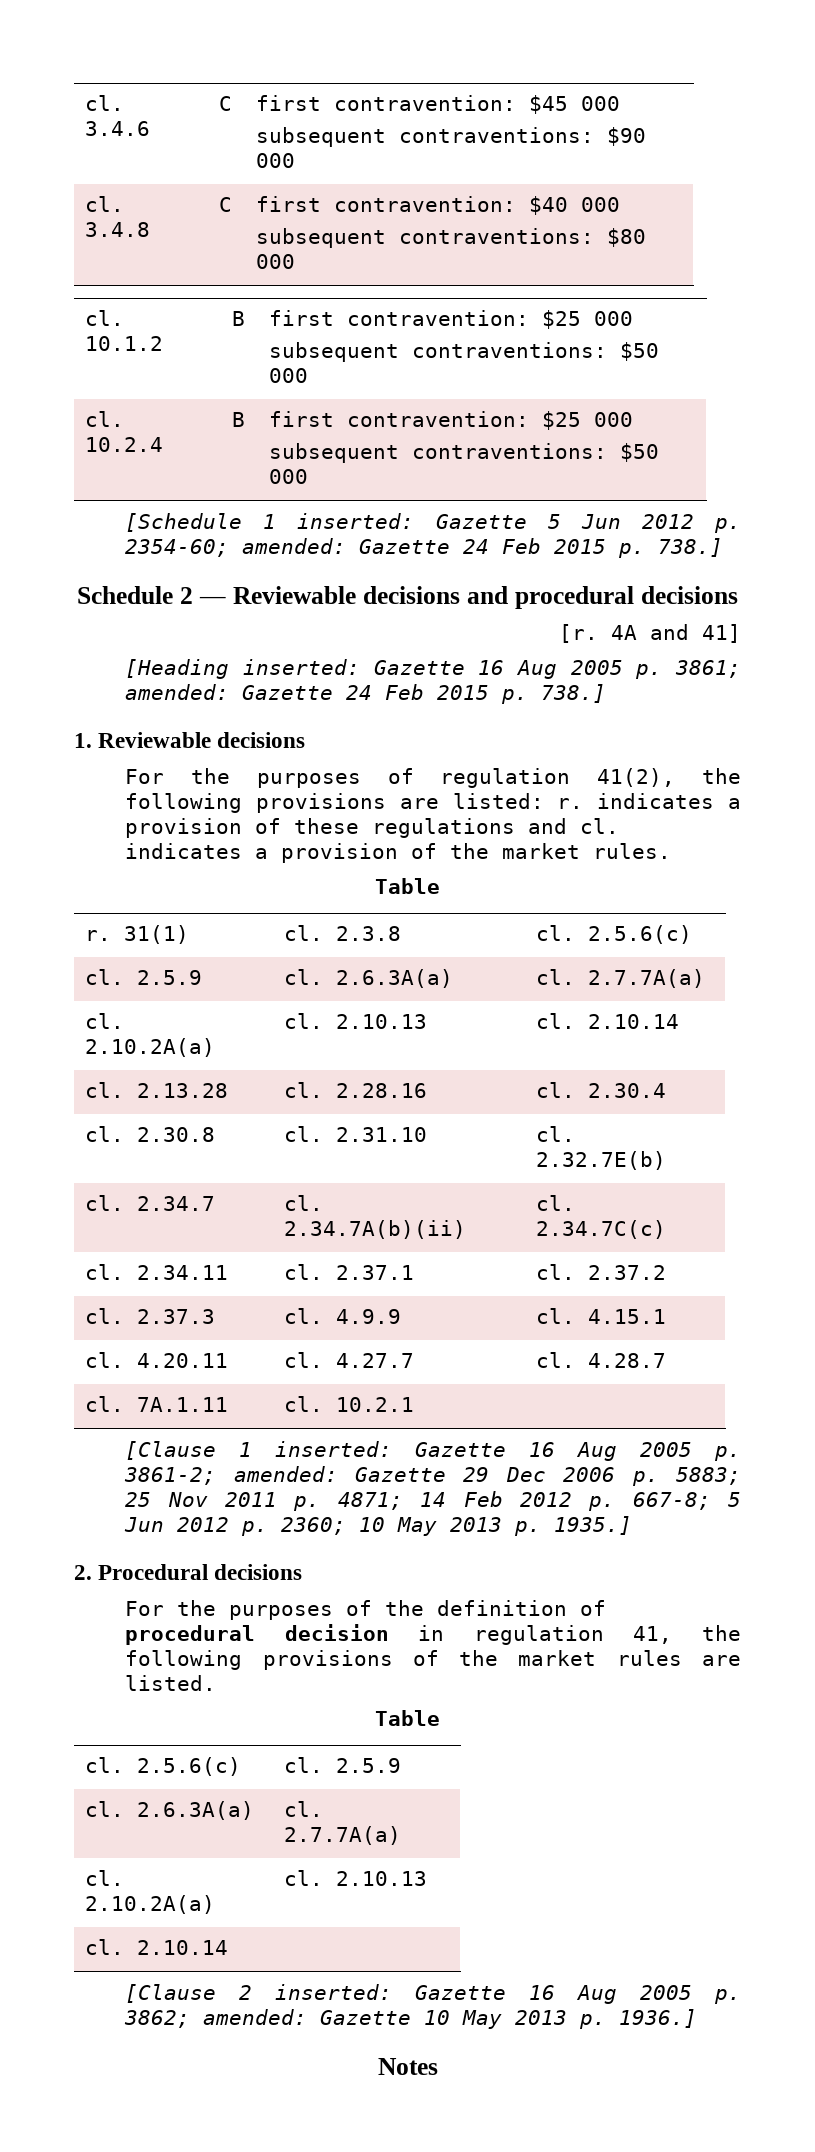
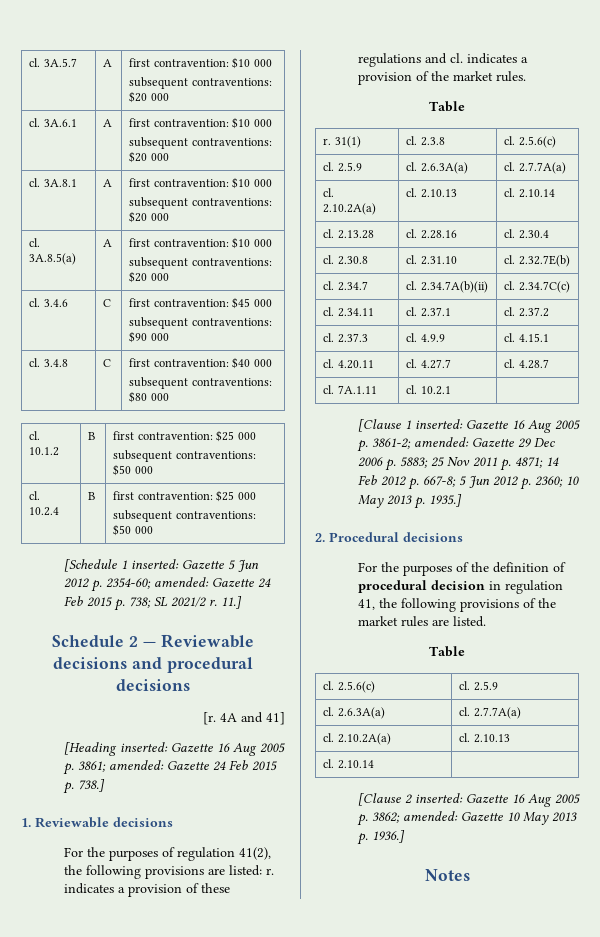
+ cl. 3A.5.7 | A | first contravention: $10 000
+ subsequent contraventions: $20 000
+ cl. 3A.6.1 | A | first contravention: $10 000
+ subsequent contraventions: $20 000
+ cl. 3A.8.1 | A | first contravention: $10 000
+ subsequent contraventions: $20 000
+ cl. 3A.8.5(a) | A | first contravention: $10 000
+ subsequent contraventions: $20 000
- [Schedule 1 inserted: Gazette 5 Jun 2012 p. 2354-60; amended: Gazette 24 Feb 2015 p. 738.]
+ [Schedule 1 inserted: Gazette 5 Jun 2012 p. 2354-60; amended: Gazette 24 Feb 2015 p. 738; SL 2021/2 r. 11.]

